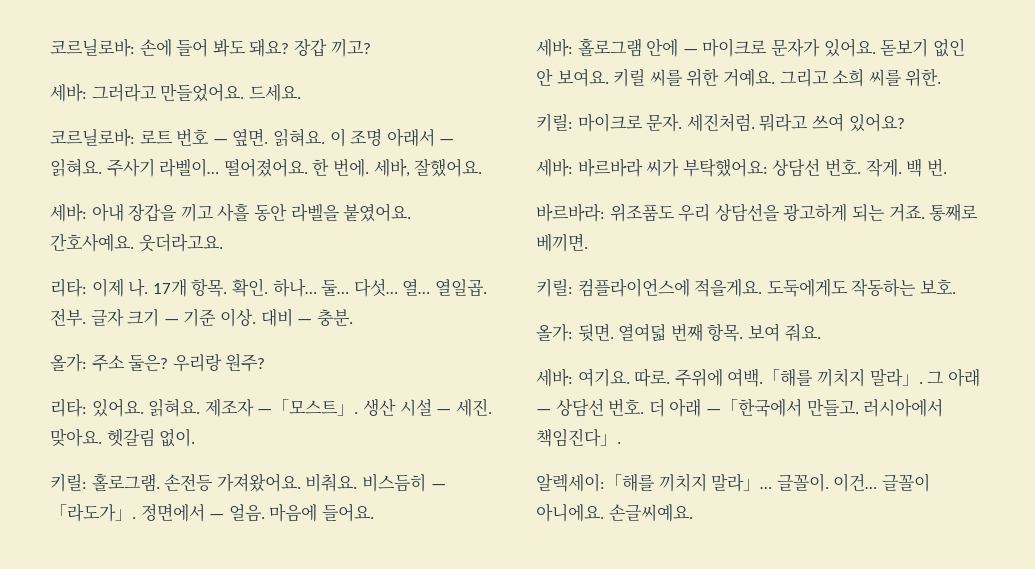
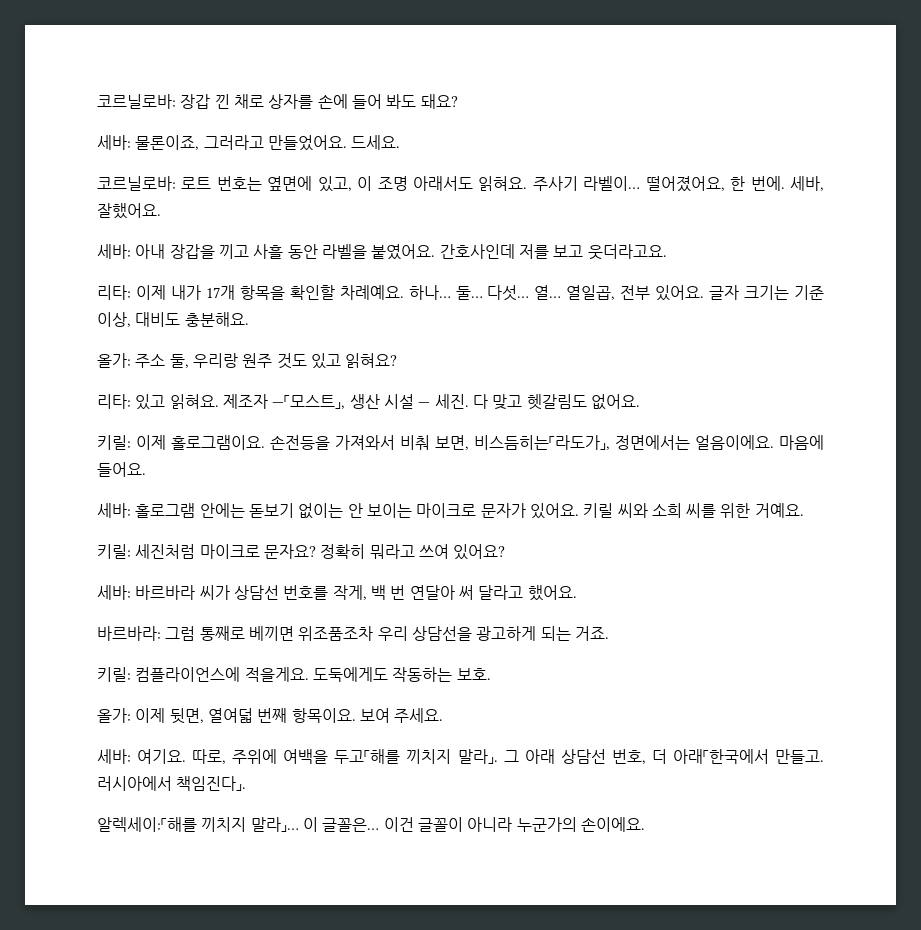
- 코르닐로바: 손에 들어 봐도 돼요? 장갑 끼고?
- 세바: 그러라고 만들었어요.
+ 코르닐로바: 장갑 낀 채로 상자를 손에 들어 봐도 돼요?
+ 세바: 물론이죠, 그러라고 만들었어요.
- 코르닐로바: 로트 번호 — 옆면. 읽혀요. 이 조명 아래서 — 읽혀요.
+ 코르닐로바: 로트 번호는 옆면에 있고, 이 조명 아래서도 읽혀요.
- 떨어졌어요. 한 번에.
+ 떨어졌어요, 한 번에.
- 간호사예요. 웃더라고요.
+ 간호사인데 저를 보고 웃더라고요.
- 리타: 이제 나. 17개 항목. 확인. 하나… 둘… 다섯… 열… 열일곱. 전부. 글자 크기 — 기준 이상. 대비 — 충분.
- 올가: 주소 둘은? 우리랑 원주?
- 리타: 있어요. 읽혀요.
+ 리타: 이제 내가 17개 항목을 확인할 차례예요. 하나… 둘… 다섯… 열… 열일곱, 전부 있어요. 글자 크기는 기준 이상, 대비도 충분해요.
+ 올가: 주소 둘, 우리랑 원주 것도 있고 읽혀요?
+ 리타: 있고 읽혀요.
- 제조자 —「모스트」. 생산 시설 — 세진.
+ 제조자 —「모스트」, 생산 시설 — 세진.
- 맞아요. 헷갈림 없이.
- 키릴: 홀로그램. 손전등 가져왔어요. 비춰요. 비스듬히 —「라도가」. 정면에서 — 얼음. 마음에 들어요.
- 세바: 홀로그램 안에 — 마이크로 문자가 있어요. 돋보기 없인 안 보여요. 키릴 씨를 위한 거예요. 그리고 소희 씨를 위한.
- 키릴: 마이크로 문자. 세진처럼. 뭐라고 쓰여 있어요?
+ 다 맞고 헷갈림도 없어요.
+ 키릴: 이제 홀로그램이요. 손전등을 가져와서 비춰 보면, 비스듬히는「라도가」, 정면에서는 얼음이에요. 마음에 들어요.
+ 세바: 홀로그램 안에는 돋보기 없이는 안 보이는 마이크로 문자가 있어요. 키릴 씨와 소희 씨를 위한 거예요.
+ 키릴: 세진처럼 마이크로 문자요? 정확히 뭐라고 쓰여 있어요?
- 세바: 바르바라 씨가 부탁했어요: 상담선 번호. 작게. 백 번.
- 바르바라: 위조품도 우리 상담선을 광고하게 되는 거죠. 통째로 베끼면.
+ 세바: 바르바라 씨가 상담선 번호를 작게, 백 번 연달아 써 달라고 했어요.
+ 바르바라: 그럼 통째로 베끼면 위조품조차 우리 상담선을 광고하게 되는 거죠.
- 올가: 뒷면. 열여덟 번째 항목. 보여 줘요.
- 세바: 여기요. 따로. 주위에 여백.「해를 끼치지 말라」.
+ 올가: 이제 뒷면, 열여덟 번째 항목이요. 보여 주세요.
+ 세바: 여기요. 따로, 주위에 여백을 두고「해를 끼치지 말라」.
- 그 아래 — 상담선 번호. 더 아래 —「한국에서 만들고.
+ 그 아래 상담선 번호, 더 아래「한국에서 만들고.
- 글꼴이. 이건… 글꼴이 아니에요. 손글씨예요.
+ 이 글꼴은… 이건 글꼴이 아니라 누군가의 손이에요.

